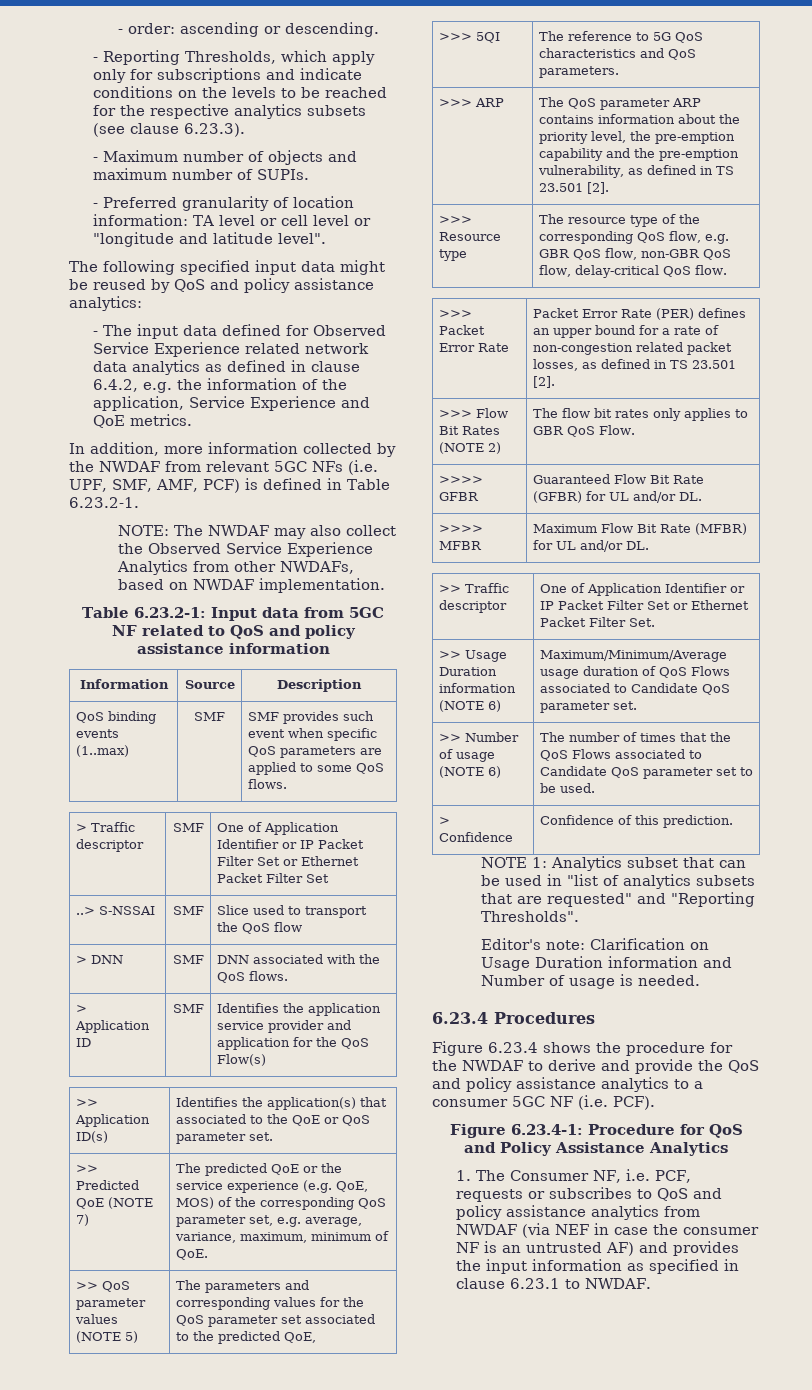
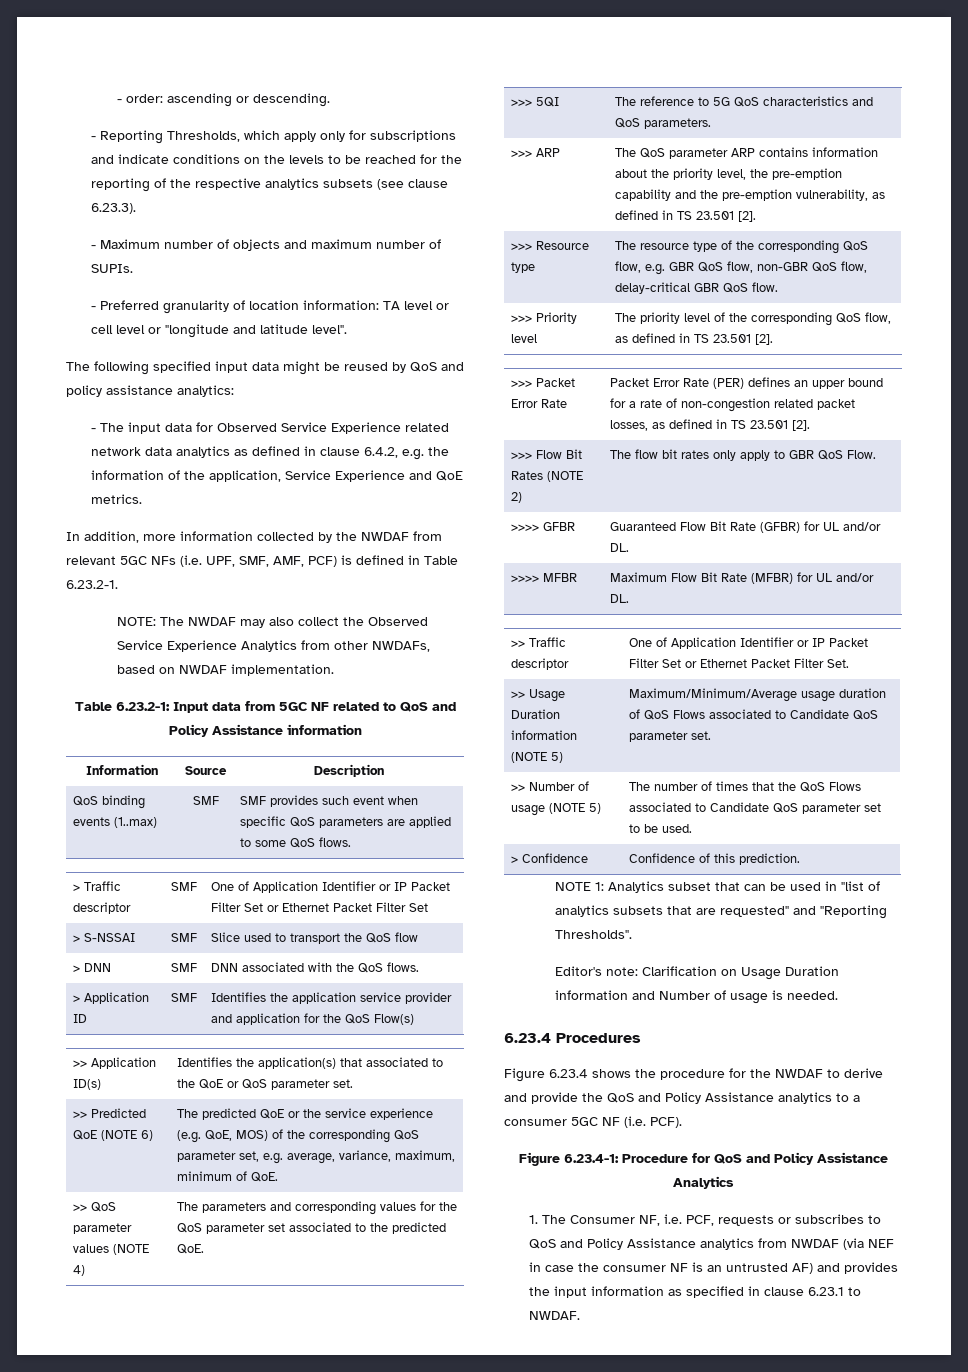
- - Reporting Thresholds, which apply only for subscriptions and indicate conditions on the levels to be reached for the respective analytics subsets (see clause 6.23.3).
+ - Reporting Thresholds, which apply only for subscriptions and indicate conditions on the levels to be reached for the reporting of the respective analytics subsets (see clause 6.23.3).
- - The input data defined for Observed Service Experience related network data analytics as defined in clause 6.4.2, e.g. the information of the application, Service Experience and QoE metrics.
+ - The input data for Observed Service Experience related network data analytics as defined in clause 6.4.2, e.g. the information of the application, Service Experience and QoE metrics.
- Table 6.23.2-1: Input data from 5GC NF related to QoS and policy assistance information
+ Table 6.23.2-1: Input data from 5GC NF related to QoS and Policy Assistance information
- ..> S-NSSAI | SMF | Slice used to transport the QoS flow
+ > S-NSSAI | SMF | Slice used to transport the QoS flow
- >> Predicted QoE (NOTE 7) | The predicted QoE or the service experience (e.g. QoE, MOS) of the corresponding QoS parameter set, e.g. average, variance, maximum, minimum of QoE.
+ >> Predicted QoE (NOTE 6) | The predicted QoE or the service experience (e.g. QoE, MOS) of the corresponding QoS parameter set, e.g. average, variance, maximum, minimum of QoE.
- >> QoS parameter values (NOTE 5) | The parameters and corresponding values for the QoS parameter set associated to the predicted QoE,
+ >> QoS parameter values (NOTE 4) | The parameters and corresponding values for the QoS parameter set associated to the predicted QoE.
- >>> Resource type | The resource type of the corresponding QoS flow, e.g. GBR QoS flow, non-GBR QoS flow, delay-critical QoS flow.
+ >>> Resource type | The resource type of the corresponding QoS flow, e.g. GBR QoS flow, non-GBR QoS flow, delay-critical GBR QoS flow.
+ >>> Priority level | The priority level of the corresponding QoS flow, as defined in TS 23.501 [2].
- >>> Flow Bit Rates (NOTE 2) | The flow bit rates only applies to GBR QoS Flow.
+ >>> Flow Bit Rates (NOTE 2) | The flow bit rates only apply to GBR QoS Flow.
- >> Usage Duration information (NOTE 6) | Maximum/Minimum/Average usage duration of QoS Flows associated to Candidate QoS parameter set.
+ >> Usage Duration information (NOTE 5) | Maximum/Minimum/Average usage duration of QoS Flows associated to Candidate QoS parameter set.
- >> Number of usage (NOTE 6) | The number of times that the QoS Flows associated to Candidate QoS parameter set to be used.
+ >> Number of usage (NOTE 5) | The number of times that the QoS Flows associated to Candidate QoS parameter set to be used.
- Figure 6.23.4 shows the procedure for the NWDAF to derive and provide the QoS and policy assistance analytics to a consumer 5GC NF (i.e. PCF).
+ Figure 6.23.4 shows the procedure for the NWDAF to derive and provide the QoS and Policy Assistance analytics to a consumer 5GC NF (i.e. PCF).
- 1. The Consumer NF, i.e. PCF, requests or subscribes to QoS and policy assistance analytics from NWDAF (via NEF in case the consumer NF is an untrusted AF) and provides the input information as specified in clause 6.23.1 to NWDAF.
+ 1. The Consumer NF, i.e. PCF, requests or subscribes to QoS and Policy Assistance analytics from NWDAF (via NEF in case the consumer NF is an untrusted AF) and provides the input information as specified in clause 6.23.1 to NWDAF.

